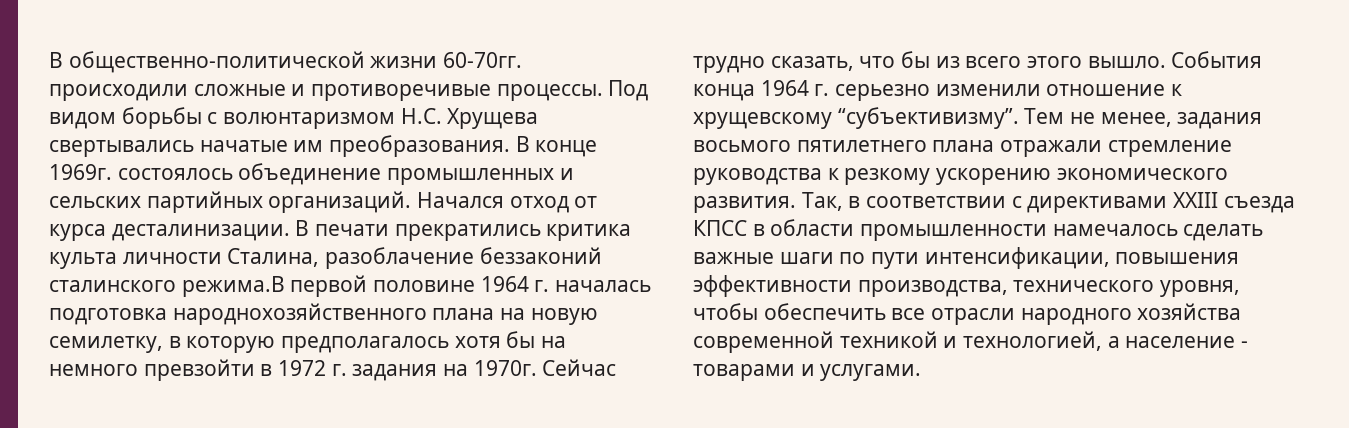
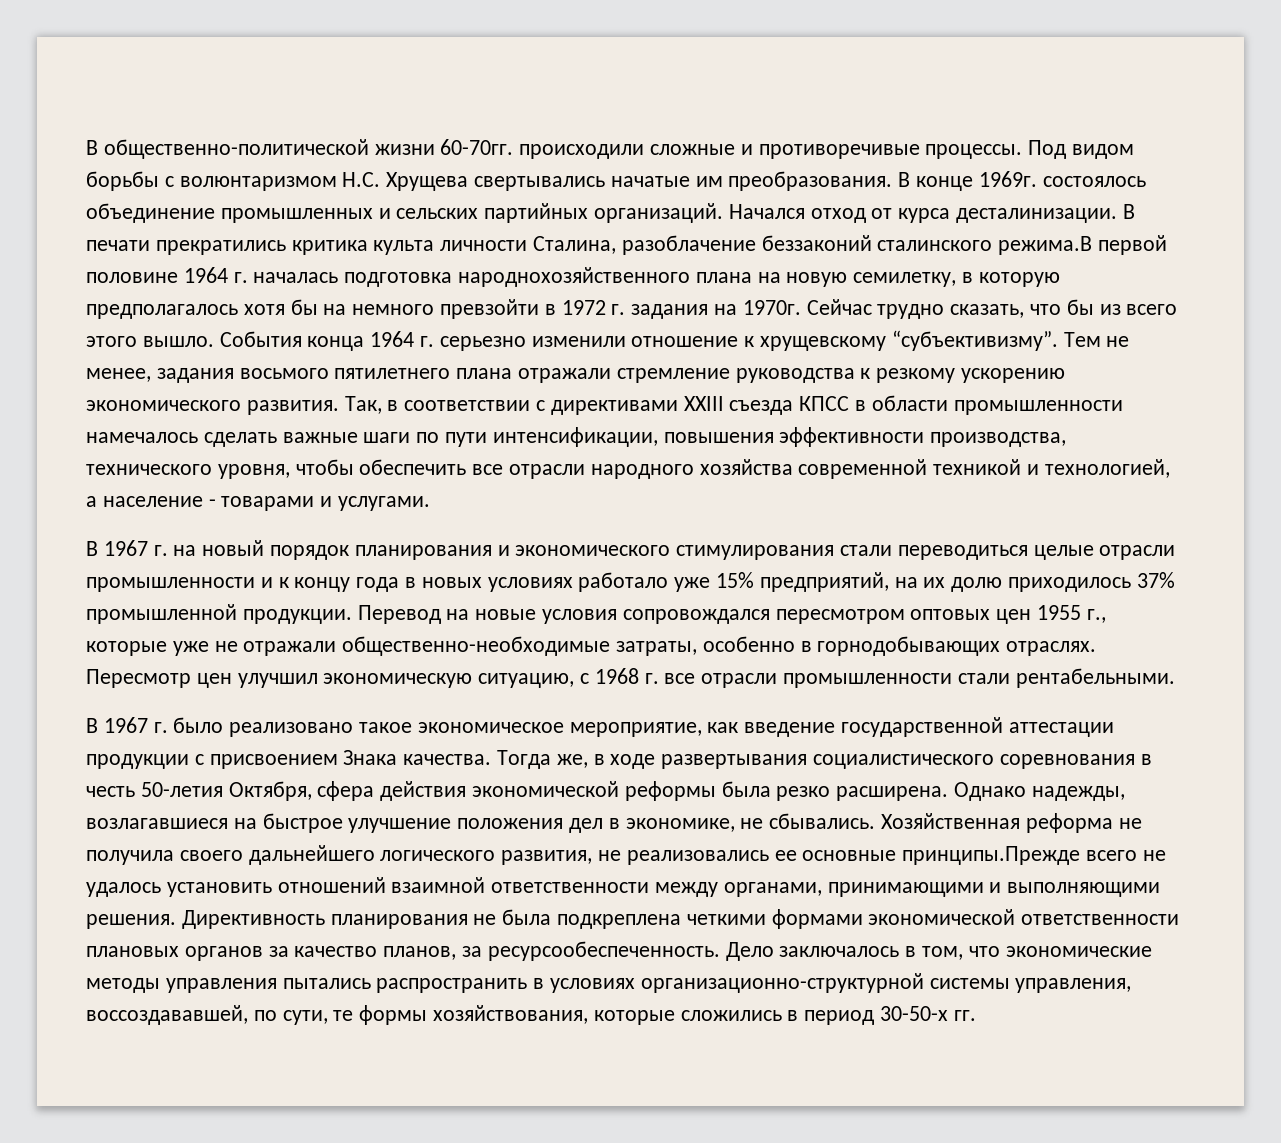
+ В 1967 г. на новый порядок планирования и экономического стимулирования стали переводиться целые отрасли промышленности и к концу года в новых условиях работало уже 15% предприятий, на их долю приходилось 37% промышленной продукции. Перевод на новые условия сопровождался пересмотром оптовых цен 1955 г., которые уже не отражали общественно-необходимые затраты, особенно в горнодобывающих отраслях. Пересмотр цен улучшил экономическую ситуацию, с 1968 г. все отрасли промышленности стали рентабельными.
+ В 1967 г. было реализовано такое экономическое мероприятие, как введение государственной аттестации продукции с присвоением Знака качества. Тогда же, в ходе развертывания социалистического соревнования в честь 50-летия Октября, сфера действия экономической реформы была резко расширена. Однако надежды, возлагавшиеся на быстрое улучшение положения дел в экономике, не сбывались. Хозяйственная реформа не получила своего дальнейшего логического развития, не реализовались ее основные принципы.Прежде всего не удалось установить отношений взаимной ответственности между органами, принимающими и выполняющими решения. Директивность планирования не была подкреплена четкими формами экономической ответственности плановых органов за качество планов, за ресурсообеспеченность. Дело заключалось в том, что экономические методы управления пытались распространить в условиях организационно-структурной системы управления, воссоздававшей, по сути, те формы хозяйствования, которые сложились в период 30-50-х гг.

